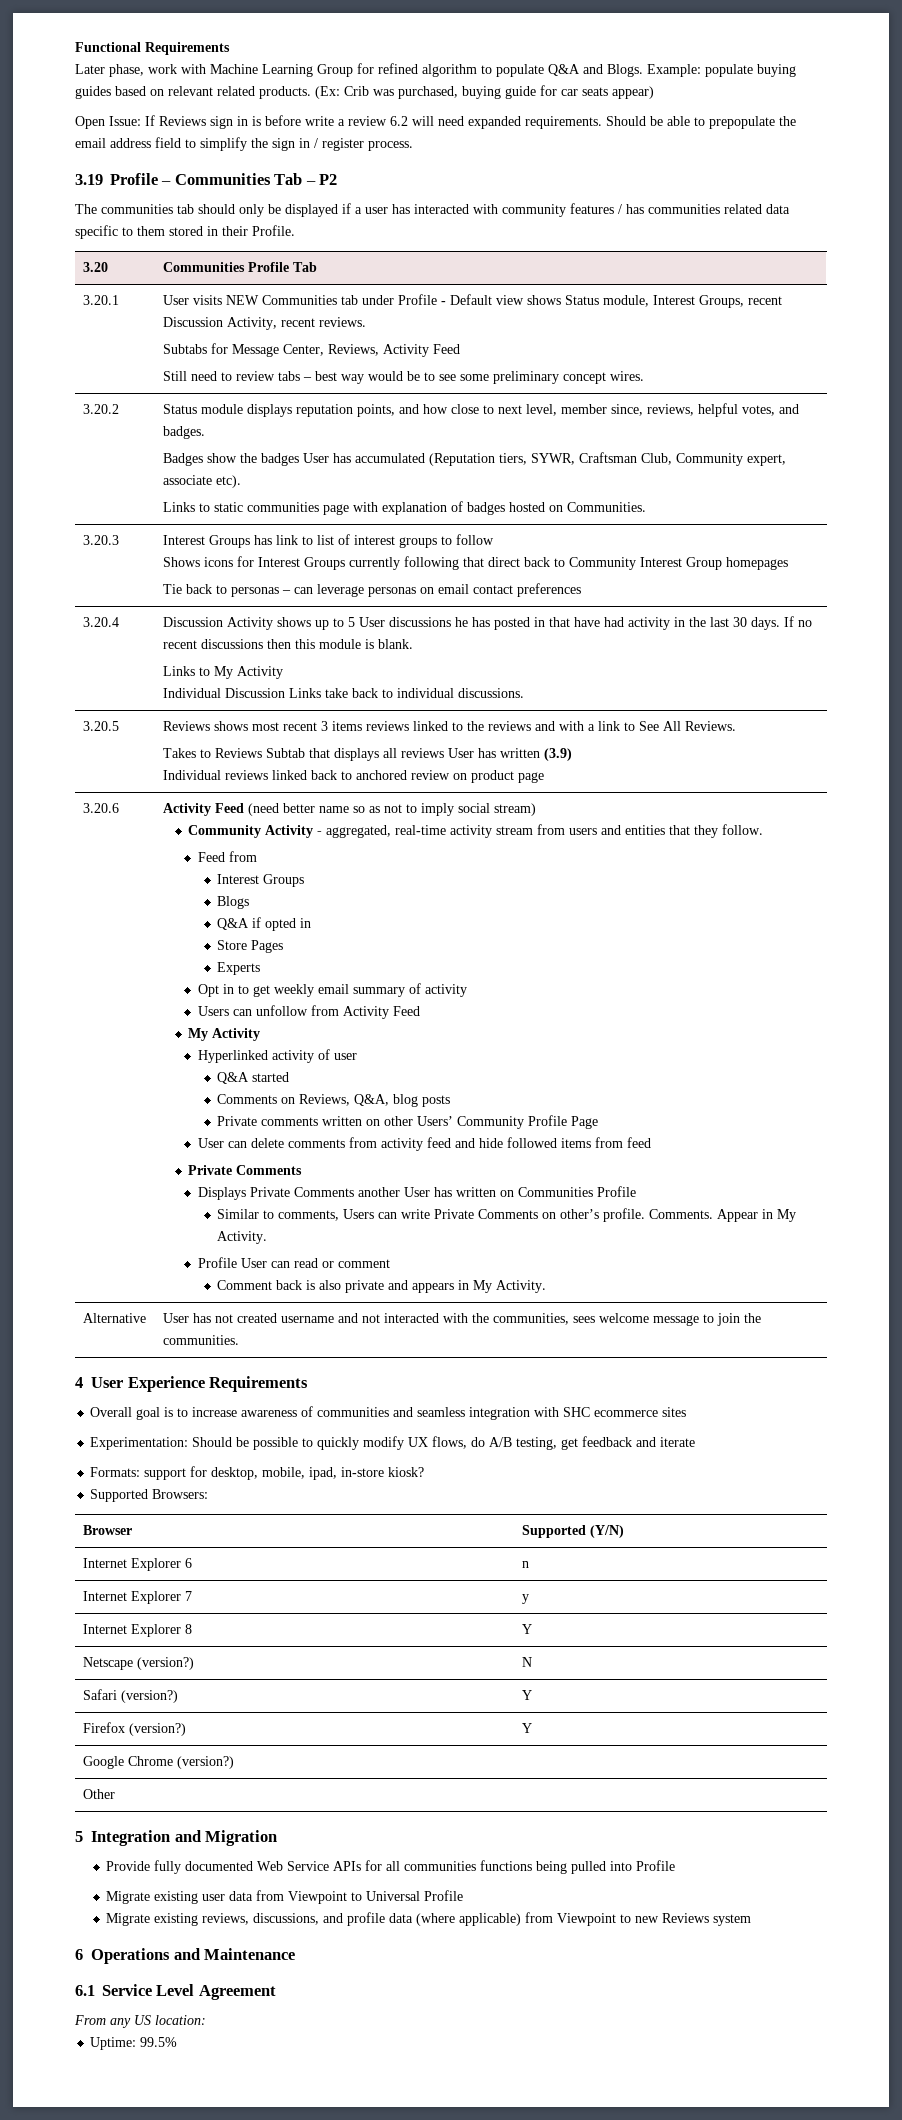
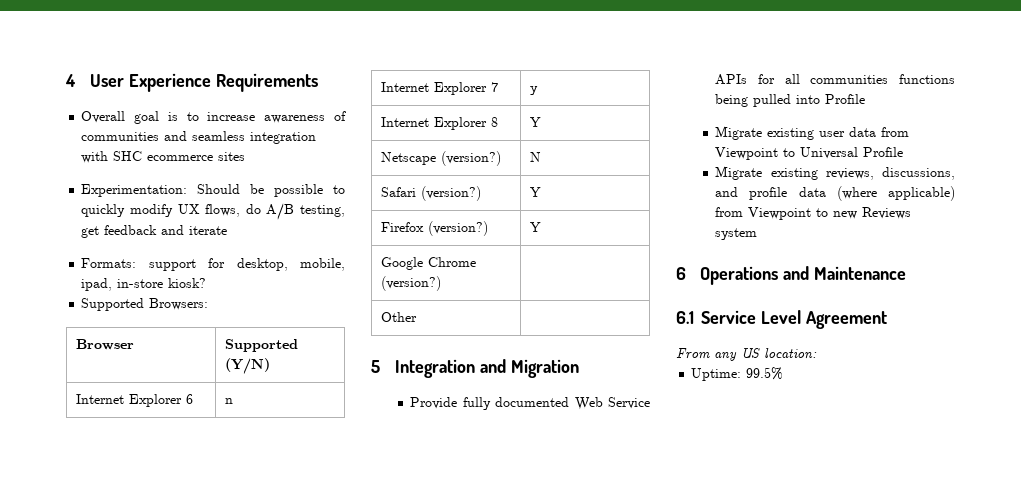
- Functional Requirements
- Later phase, work with Machine Learning Group for refined algorithm to populate Q&A and Blogs. Example: populate buying guides based on relevant related products. (Ex: Crib was purchased, buying guide for car seats appear)
- Open Issue: If Reviews sign in is before write a review 6.2 will need expanded requirements. Should be able to prepopulate the email address field to simplify the sign in / register process.
- 3.19 Profile – Communities Tab – P2
- The communities tab should only be displayed if a user has interacted with community features / has communities related data specific to them stored in their Profile.
- 3.20 | Communities Profile Tab
- 3.20.1 | User visits NEW Communities tab under Profile - Default view shows Status module, Interest Groups, recent Discussion Activity, recent reviews.
- Subtabs for Message Center, Reviews, Activity Feed
- Still need to review tabs – best way would be to see some preliminary concept wires.
- 3.20.2 | Status module displays reputation points, and how close to next level, member since, reviews, helpful votes, and badges.
- Badges show the badges User has accumulated (Reputation tiers, SYWR, Craftsman Club, Community expert, associate etc).
- Links to static communities page with explanation of badges hosted on Communities.
- 3.20.3 | Interest Groups has link to list of interest groups to follow
- Shows icons for Interest Groups currently following that direct back to Community Interest Group homepages
- Tie back to personas – can leverage personas on email contact preferences
- 3.20.4 | Discussion Activity shows up to 5 User discussions he has posted in that have had activity in the last 30 days. If no recent discussions then this module is blank.
- Links to My Activity
- Individual Discussion Links take back to individual discussions.
- 3.20.5 | Reviews shows most recent 3 items reviews linked to the reviews and with a link to See All Reviews.
- Takes to Reviews Subtab that displays all reviews User has written (3.9)
- Individual reviews linked back to anchored review on product page
- 3.20.6 | Activity Feed (need better name so as not to imply social stream)
- Community Activity - aggregated, real-time activity stream from users and entities that they follow.
- Feed from
- Interest Groups
- Blogs
- Q&A if opted in
- Store Pages
- Experts
- Opt in to get weekly email summary of activity
- Users can unfollow from Activity Feed
- My Activity
- Hyperlinked activity of user
- Q&A started
- Comments on Reviews, Q&A, blog posts
- Private comments written on other Users’ Community Profile Page
- User can delete comments from activity feed and hide followed items from feed
- Private Comments
- Displays Private Comments another User has written on Communities Profile
- Similar to comments, Users can write Private Comments on other’s profile. Comments. Appear in My Activity.
- Profile User can read or comment
- Comment back is also private and appears in My Activity.
- Alternative | User has not created username and not interacted with the communities, sees welcome message to join the communities.

